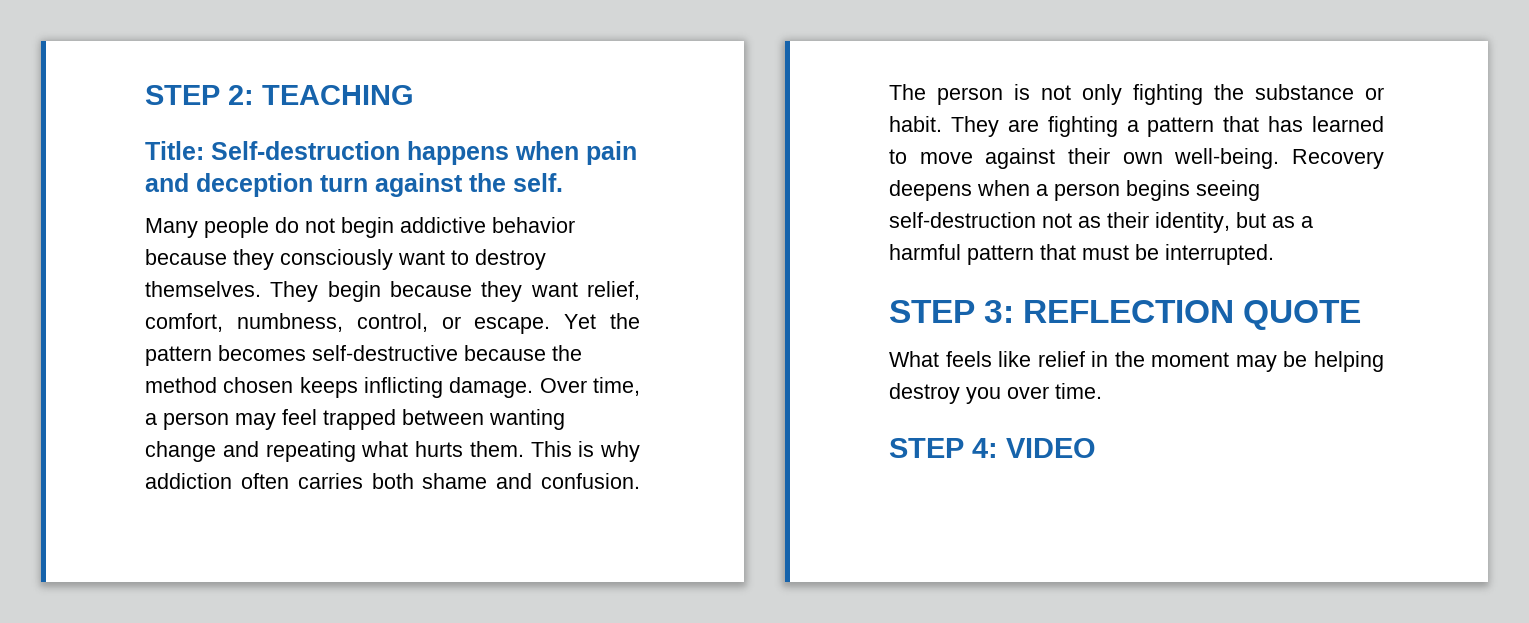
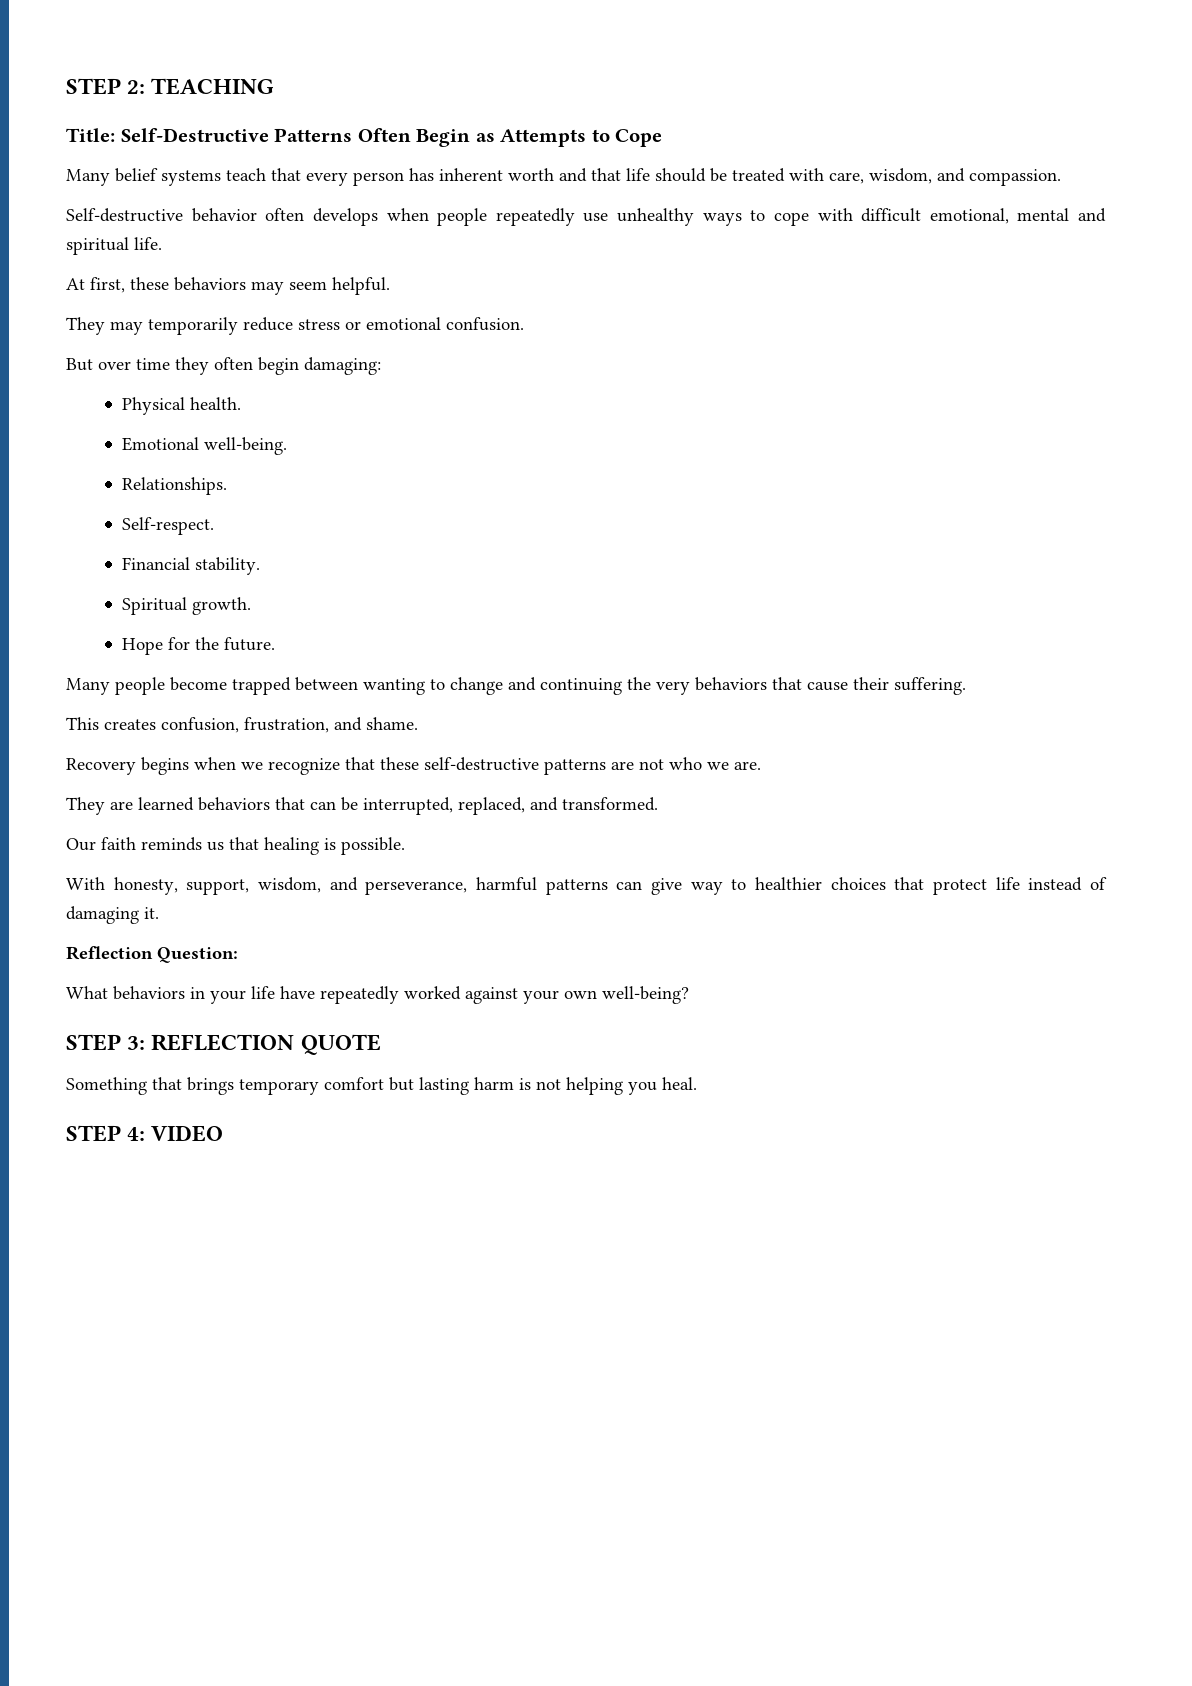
- Title: Self-destruction happens when pain and deception turn against the self.
- Many people do not begin addictive behavior because they consciously want to destroy themselves. They begin because they want relief, comfort, numbness, control, or escape. Yet the pattern becomes self-destructive because the method chosen keeps inflicting damage. Over time, a person may feel trapped between wanting change and repeating what hurts them. This is why addiction often carries both shame and confusion. The person is not only fighting the substance or habit. They are fighting a pattern that has learned to move against their own well-being. Recovery deepens when a person begins seeing self-destruction not as their identity, but as a harmful pattern that must be interrupted.
+ Title: Self-Destructive Patterns Often Begin as Attempts to Cope
+ Many belief systems teach that every person has inherent worth and that life should be treated with care, wisdom, and compassion.
+ Self-destructive behavior often develops when people repeatedly use unhealthy ways to cope with difficult emotional, mental and spiritual life.
+ At first, these behaviors may seem helpful.
+ They may temporarily reduce stress or emotional confusion.
+ But over time they often begin damaging:
+ Physical health.
+ Emotional well-being.
+ Relationships.
+ Self-respect.
+ Financial stability.
+ Spiritual growth.
+ Hope for the future.
+ Many people become trapped between wanting to change and continuing the very behaviors that cause their suffering.
+ This creates confusion, frustration, and shame.
+ Recovery begins when we recognize that these self-destructive patterns are not who we are.
+ They are learned behaviors that can be interrupted, replaced, and transformed.
+ Our faith reminds us that healing is possible.
+ With honesty, support, wisdom, and perseverance, harmful patterns can give way to healthier choices that protect life instead of damaging it.
+ Reflection Question:
+ What behaviors in your life have repeatedly worked against your own well-being?
  STEP 3: REFLECTION QUOTE
- What feels like relief in the moment may be helping destroy you over time.
+ Something that brings temporary comfort but lasting harm is not helping you heal.

